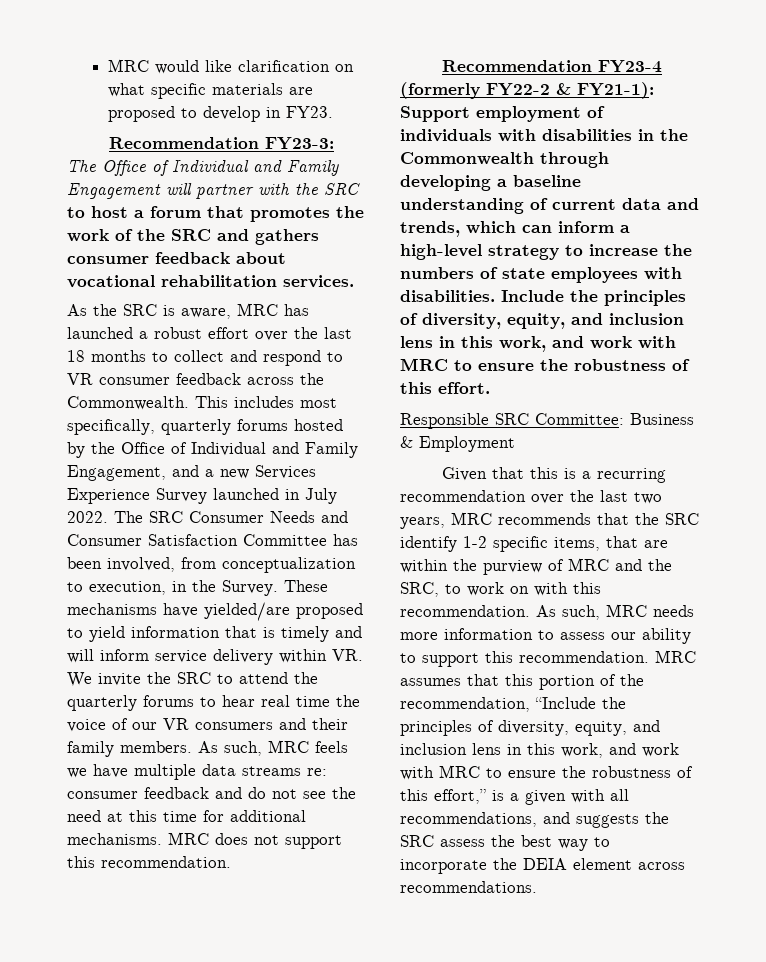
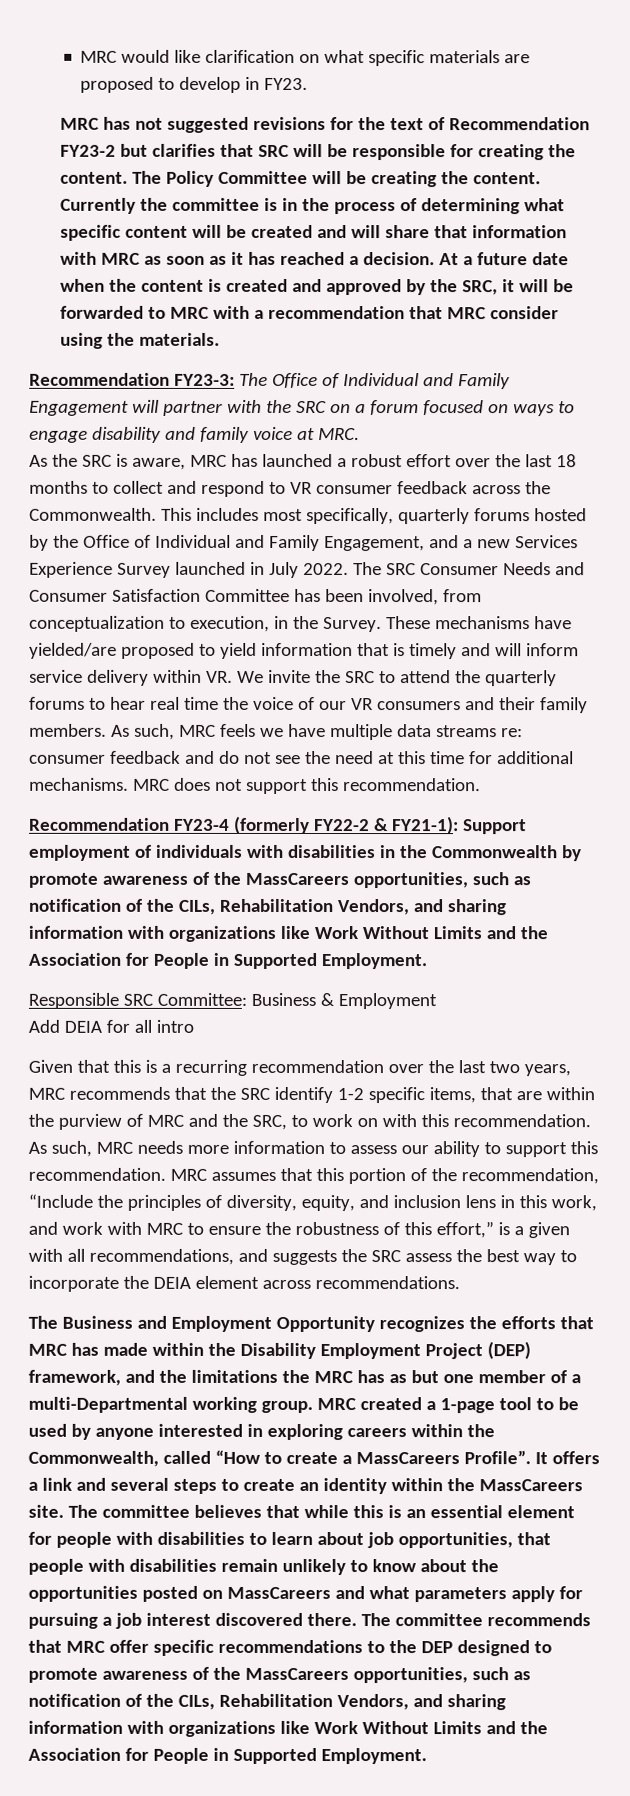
+ MRC has not suggested revisions for the text of Recommendation FY23-2 but clarifies that SRC will be responsible for creating the content. The Policy Committee will be creating the content. Currently the committee is in the process of determining what specific content will be created and will share that information with MRC as soon as it has reached a decision. At a future date when the content is created and approved by the SRC, it will be forwarded to MRC with a recommendation that MRC consider using the materials.
- Recommendation FY23-3: The Office of Individual and Family Engagement will partner with the SRC to host a forum that promotes the work of the SRC and gathers consumer feedback about vocational rehabilitation services.
+ Recommendation FY23-3: The Office of Individual and Family Engagement will partner with the SRC on a forum focused on ways to engage disability and family voice at MRC.
- Recommendation FY23-4 (formerly FY22-2 & FY21-1): Support employment of individuals with disabilities in the Commonwealth through developing a baseline understanding of current data and trends, which can inform a high-level strategy to increase the numbers of state employees with disabilities. Include the principles of diversity, equity, and inclusion lens in this work, and work with MRC to ensure the robustness of this effort.
+ Recommendation FY23-4 (formerly FY22-2 & FY21-1): Support employment of individuals with disabilities in the Commonwealth by promote awareness of the MassCareers opportunities, such as notification of the CILs, Rehabilitation Vendors, and sharing information with organizations like Work Without Limits and the Association for People in Supported Employment.
+ Add DEIA for all intro
+ The Business and Employment Opportunity recognizes the efforts that MRC has made within the Disability Employment Project (DEP) framework, and the limitations the MRC has as but one member of a multi-Departmental working group. MRC created a 1-page tool to be used by anyone interested in exploring careers within the Commonwealth, called “How to create a MassCareers Profile”. It offers a link and several steps to create an identity within the MassCareers site. The committee believes that while this is an essential element for people with disabilities to learn about job opportunities, that people with disabilities remain unlikely to know about the opportunities posted on MassCareers and what parameters apply for pursuing a job interest discovered there. The committee recommends that MRC offer specific recommendations to the DEP designed to promote awareness of the MassCareers opportunities, such as notification of the CILs, Rehabilitation Vendors, and sharing information with organizations like Work Without Limits and the Association for People in Supported Employment.

